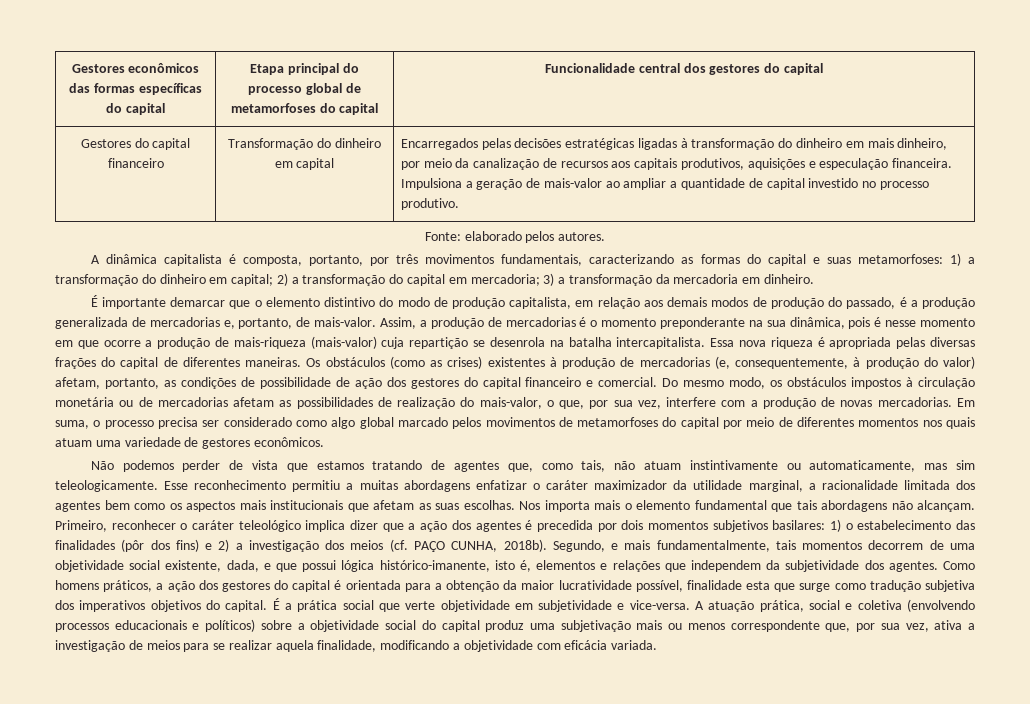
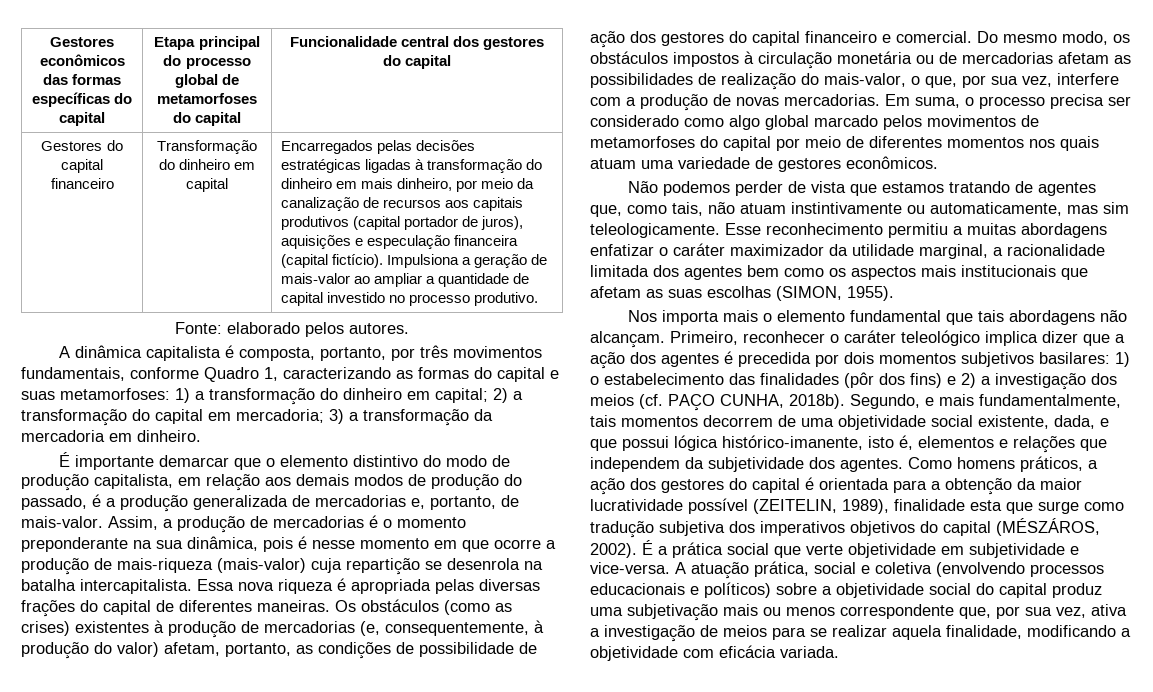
- Encarregados pelas decisões estratégicas ligadas à transformação do dinheiro em mais dinheiro, por meio da canalização de recursos aos capitais produtivos, aquisições e especulação financeira.
+ Encarregados pelas decisões estratégicas ligadas à transformação do dinheiro em mais dinheiro, por meio da canalização de recursos aos capitais produtivos (capital portador de juros), aquisições e especulação financeira (capital fictício).
- A dinâmica capitalista é composta, portanto, por três movimentos fundamentais, caracterizando as formas do capital e suas metamorfoses: 1) a transformação do dinheiro em capital; 2) a transformação do capital em mercadoria; 3) a transformação da mercadoria em dinheiro.
+ A dinâmica capitalista é composta, portanto, por três movimentos fundamentais, conforme Quadro 1, caracterizando as formas do capital e suas metamorfoses: 1) a transformação do dinheiro em capital; 2) a transformação do capital em mercadoria; 3) a transformação da mercadoria em dinheiro.
- Esse reconhecimento permitiu a muitas abordagens enfatizar o caráter maximizador da utilidade marginal, a racionalidade limitada dos agentes bem como os aspectos mais institucionais que afetam as suas escolhas. Nos importa mais o elemento fundamental que tais abordagens não alcançam.
+ Esse reconhecimento permitiu a muitas abordagens enfatizar o caráter maximizador da utilidade marginal, a racionalidade limitada dos agentes bem como os aspectos mais institucionais que afetam as suas escolhas (SIMON, 1955).
+ Nos importa mais o elemento fundamental que tais abordagens não alcançam.
- Como homens práticos, a ação dos gestores do capital é orientada para a obtenção da maior lucratividade possível, finalidade esta que surge como tradução subjetiva dos imperativos objetivos do capital.
+ Como homens práticos, a ação dos gestores do capital é orientada para a obtenção da maior lucratividade possível (ZEITELIN, 1989), finalidade esta que surge como tradução subjetiva dos imperativos objetivos do capital (MÉSZÁROS, 2002).

